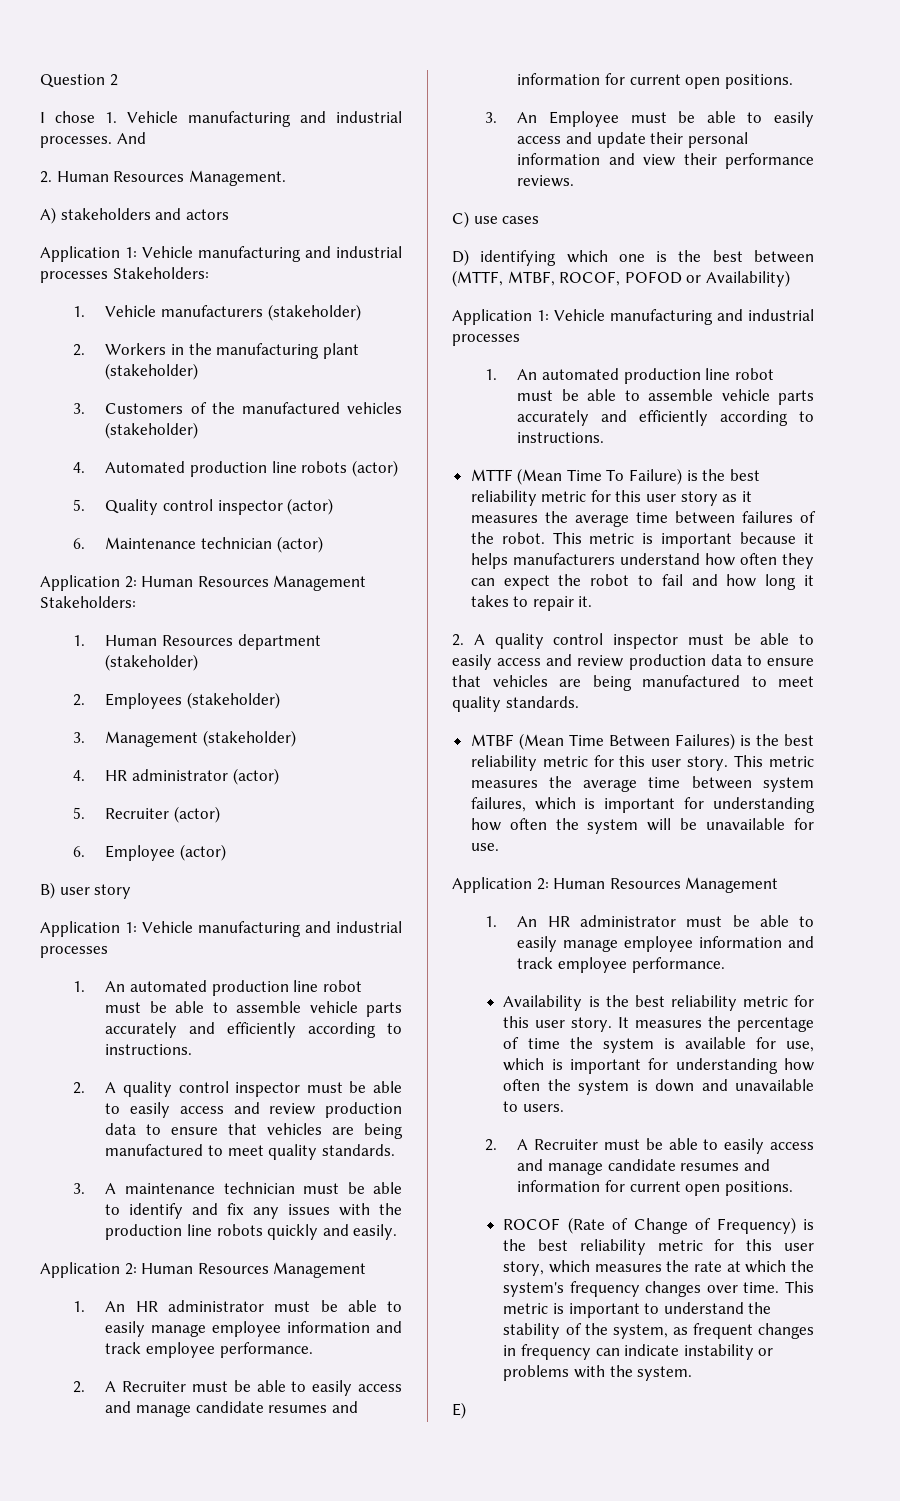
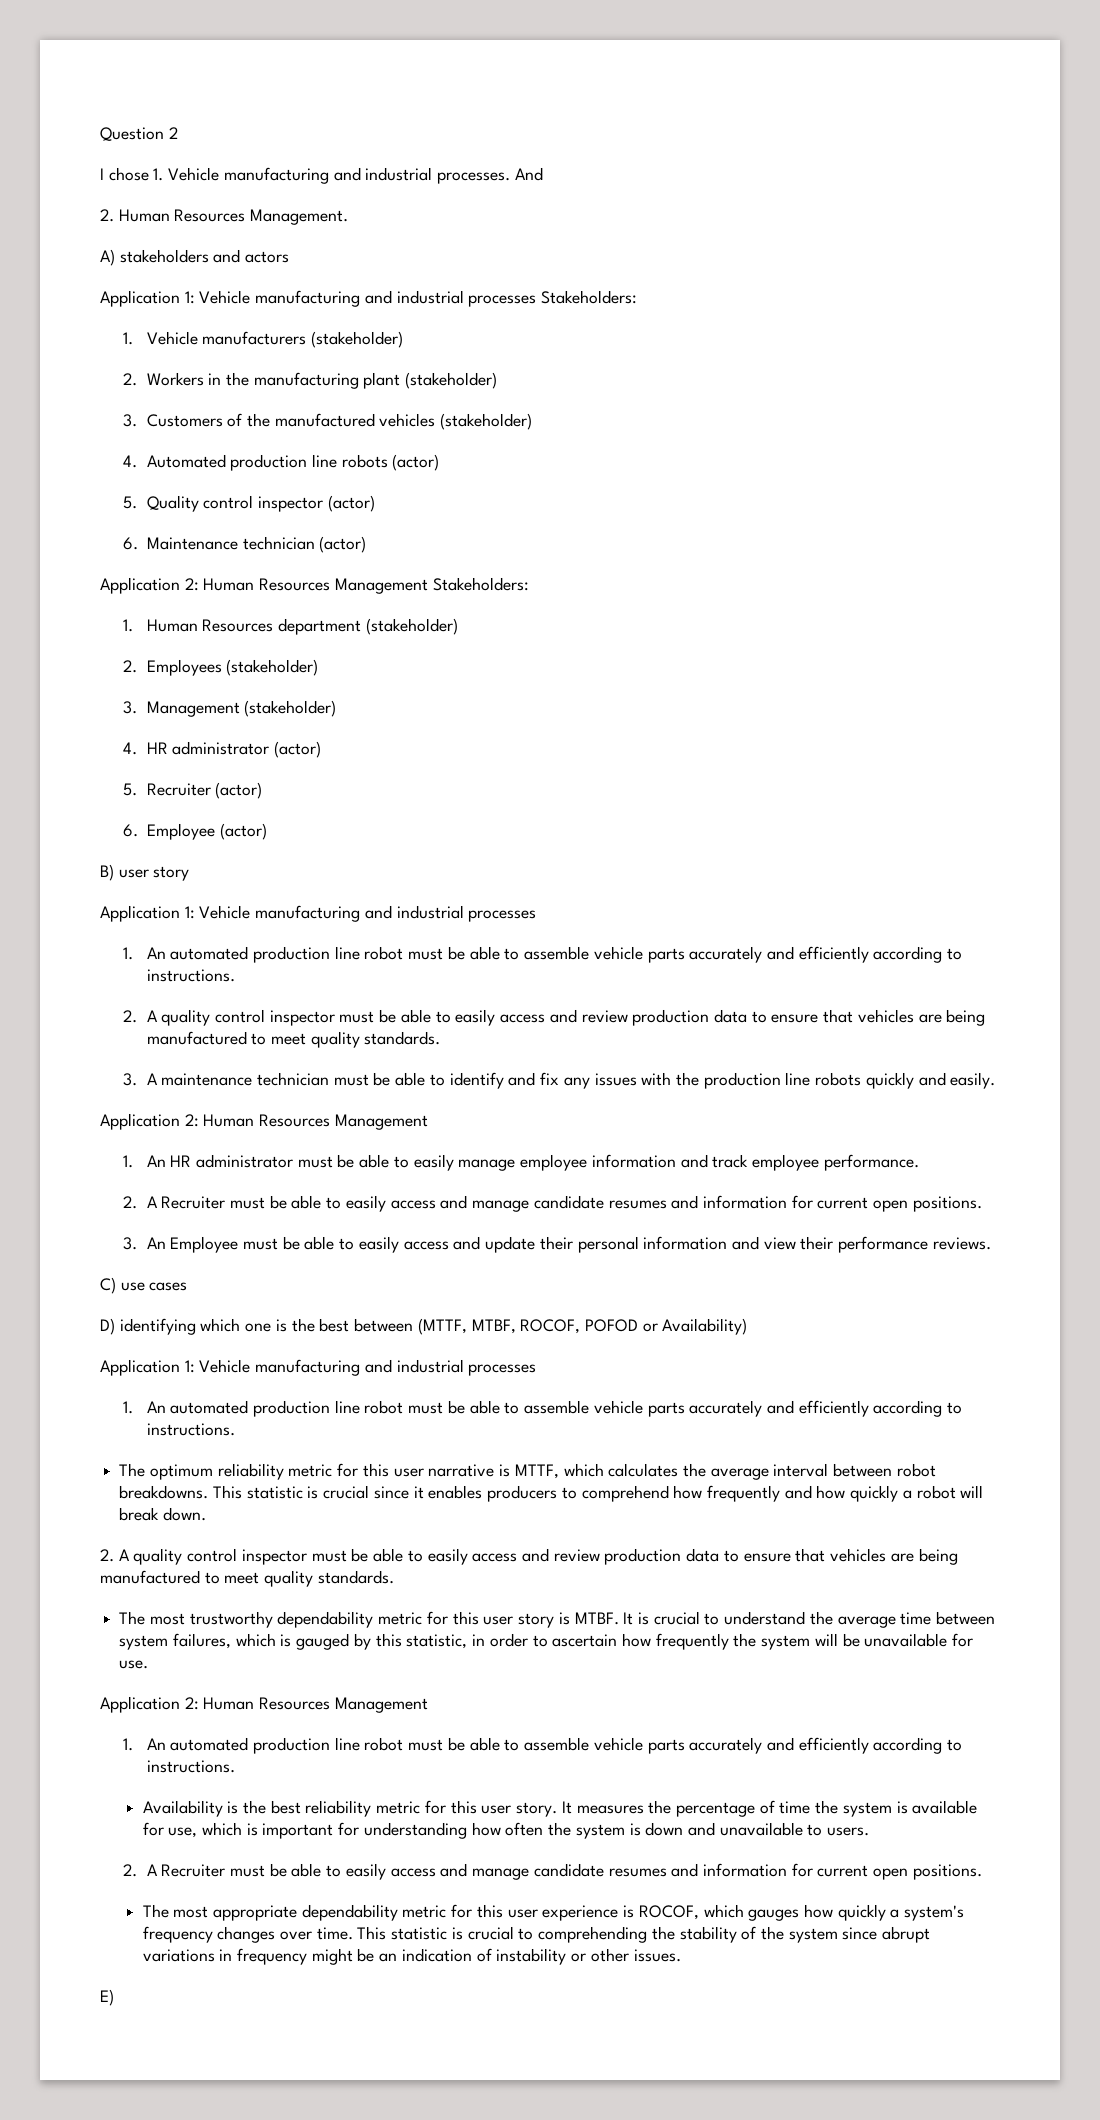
- MTTF (Mean Time To Failure) is the best reliability metric for this user story as it measures the average time between failures of the robot. This metric is important because it helps manufacturers understand how often they can expect the robot to fail and how long it takes to repair it.
+ The optimum reliability metric for this user narrative is MTTF, which calculates the average interval between robot breakdowns. This statistic is crucial since it enables producers to comprehend how frequently and how quickly a robot will break down.
- MTBF (Mean Time Between Failures) is the best reliability metric for this user story. This metric measures the average time between system failures, which is important for understanding how often the system will be unavailable for use.
+ The most trustworthy dependability metric for this user story is MTBF. It is crucial to understand the average time between system failures, which is gauged by this statistic, in order to ascertain how frequently the system will be unavailable for use.
  Application 2: Human Resources Management
- 1. An HR administrator must be able to easily manage employee information and track employee performance.
+ 1. An automated production line robot must be able to assemble vehicle parts accurately and efficiently according to instructions.
- ROCOF (Rate of Change of Frequency) is the best reliability metric for this user story, which measures the rate at which the system's frequency changes over time.
+ The most appropriate dependability metric for this user experience is ROCOF, which gauges how quickly a system's frequency changes over time.
- This metric is important to understand the stability of the system, as frequent changes in frequency can indicate instability or problems with the system.
+ This statistic is crucial to comprehending the stability of the system since abrupt variations in frequency might be an indication of instability or other issues.

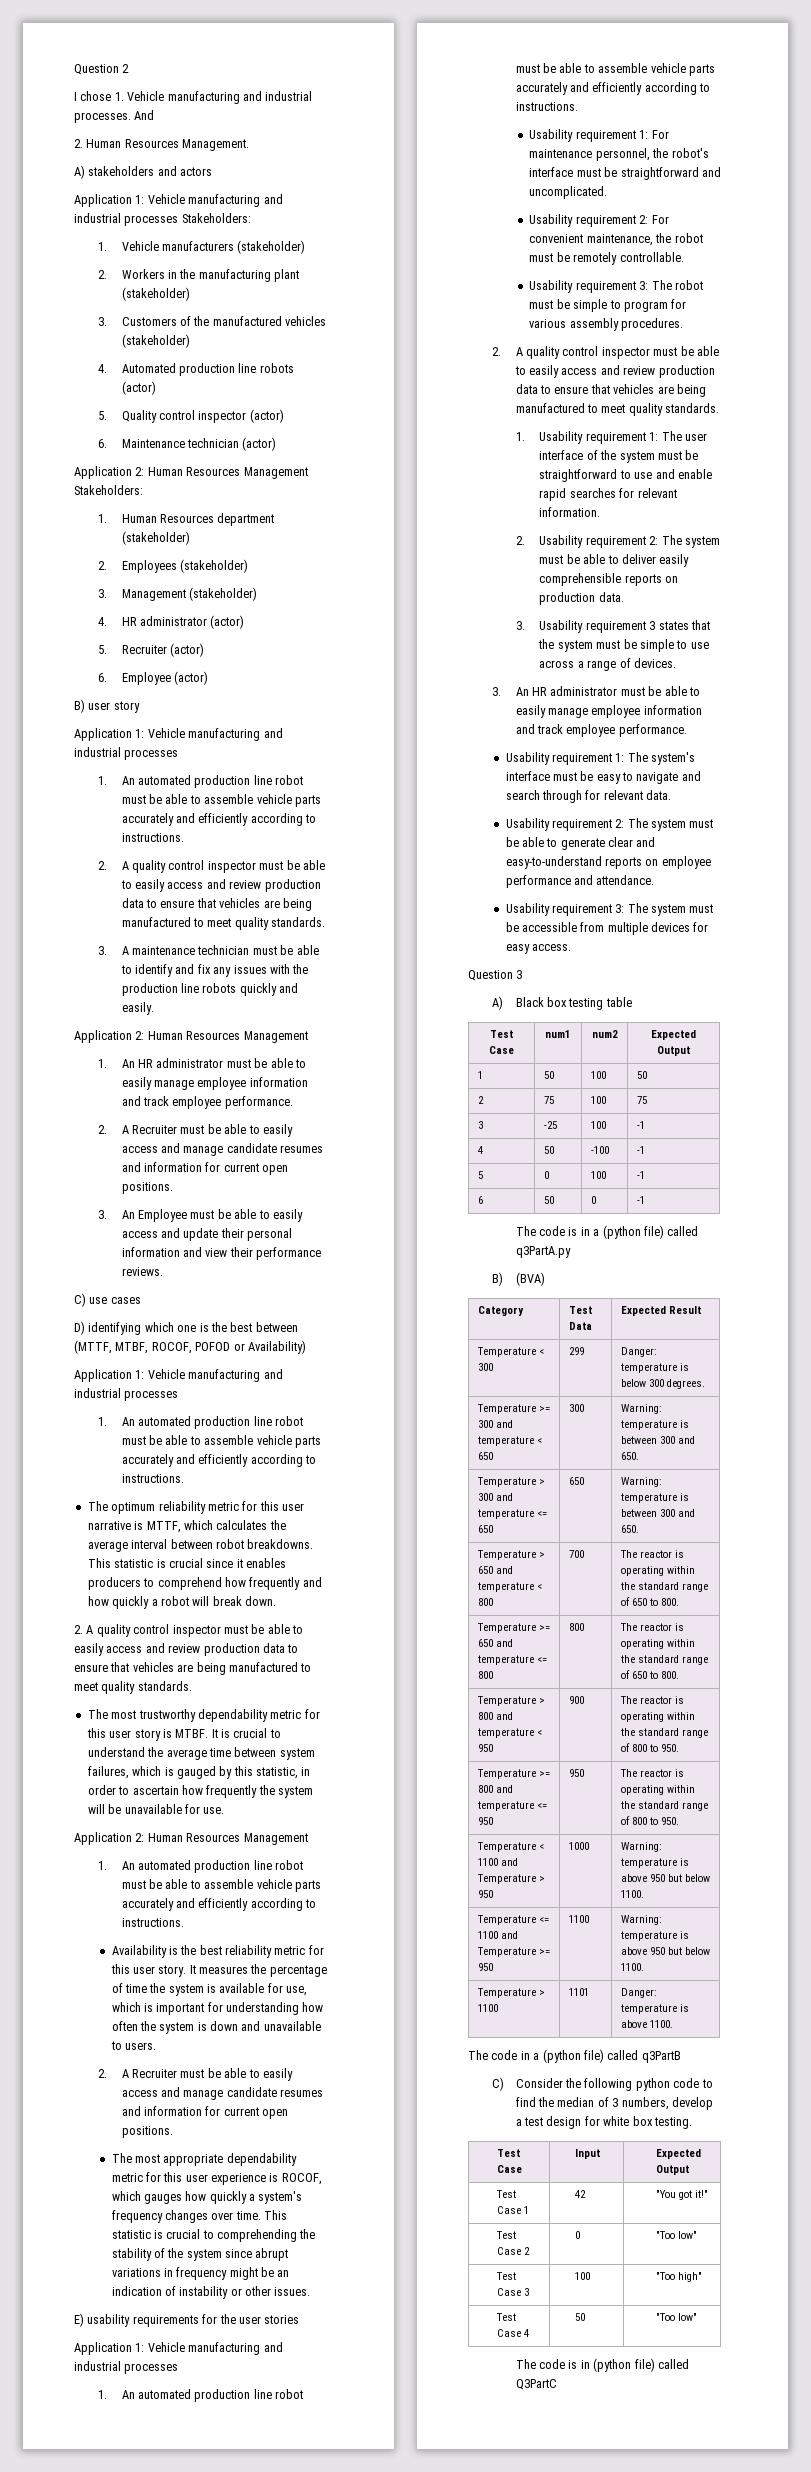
- E)
+ E) usability requirements for the user stories
+ Application 1: Vehicle manufacturing and industrial processes
+ 1. An automated production line robot must be able to assemble vehicle parts accurately and efficiently according to instructions.
+ Usability requirement 1: For maintenance personnel, the robot's interface must be straightforward and uncomplicated.
+ Usability requirement 2: For convenient maintenance, the robot must be remotely controllable.
+ Usability requirement 3: The robot must be simple to program for various assembly procedures.
+ 2. A quality control inspector must be able to easily access and review production data to ensure that vehicles are being manufactured to meet quality standards.
+ 1. Usability requirement 1: The user interface of the system must be straightforward to use and enable rapid searches for relevant information.
+ 2. Usability requirement 2: The system must be able to deliver easily comprehensible reports on production data.
+ 3. Usability requirement 3 states that the system must be simple to use across a range of devices.
+ 3. An HR administrator must be able to easily manage employee information and track employee performance.
+ Usability requirement 1: The system's interface must be easy to navigate and search through for relevant data.
+ Usability requirement 2: The system must be able to generate clear and easy-to-understand reports on employee performance and attendance.
+ Usability requirement 3: The system must be accessible from multiple devices for easy access.
+ Question 3
+ A) Black box testing table
+ Test Case | num1 | num2 | Expected Output
+ 1 | 50 | 100 | 50
+ 2 | 75 | 100 | 75
+ 3 | -25 | 100 | -1
+ 4 | 50 | -100 | -1
+ 5 | 0 | 100 | -1
+ 6 | 50 | 0 | -1
+ The code is in a (python file) called q3PartA.py
+ B) (BVA)
+ Category | Test Data | Expected Result
+ Temperature < 300 | 299 | Danger: temperature is below 300 degrees.
+ Temperature >= 300 and temperature < 650 | 300 | Warning: temperature is between 300 and 650.
+ Temperature > 300 and temperature <= 650 | 650 | Warning: temperature is between 300 and 650.
+ Temperature > 650 and temperature < 800 | 700 | The reactor is operating within the standard range of 650 to 800.
+ Temperature >= 650 and temperature <= 800 | 800 | The reactor is operating within the standard range of 650 to 800.
+ Temperature > 800 and temperature < 950 | 900 | The reactor is operating within the standard range of 800 to 950.
+ Temperature >= 800 and temperature <= 950 | 950 | The reactor is operating within the standard range of 800 to 950.
+ Temperature < 1100 and Temperature > 950 | 1000 | Warning: temperature is above 950 but below 1100.
+ Temperature <= 1100 and Temperature >= 950 | 1100 | Warning: temperature is above 950 but below 1100.
+ Temperature > 1100 | 1101 | Danger: temperature is above 1100.
+ The code in a (python file) called q3PartB
+ C) Consider the following python code to find the median of 3 numbers, develop a test design for white box testing.
+ Test Case | Input | Expected Output
+ Test Case 1 | 42 | "You got it!"
+ Test Case 2 | 0 | "Too low"
+ Test Case 3 | 100 | "Too high"
+ Test Case 4 | 50 | "Too low"
+ The code is in (python file) called Q3PartC

